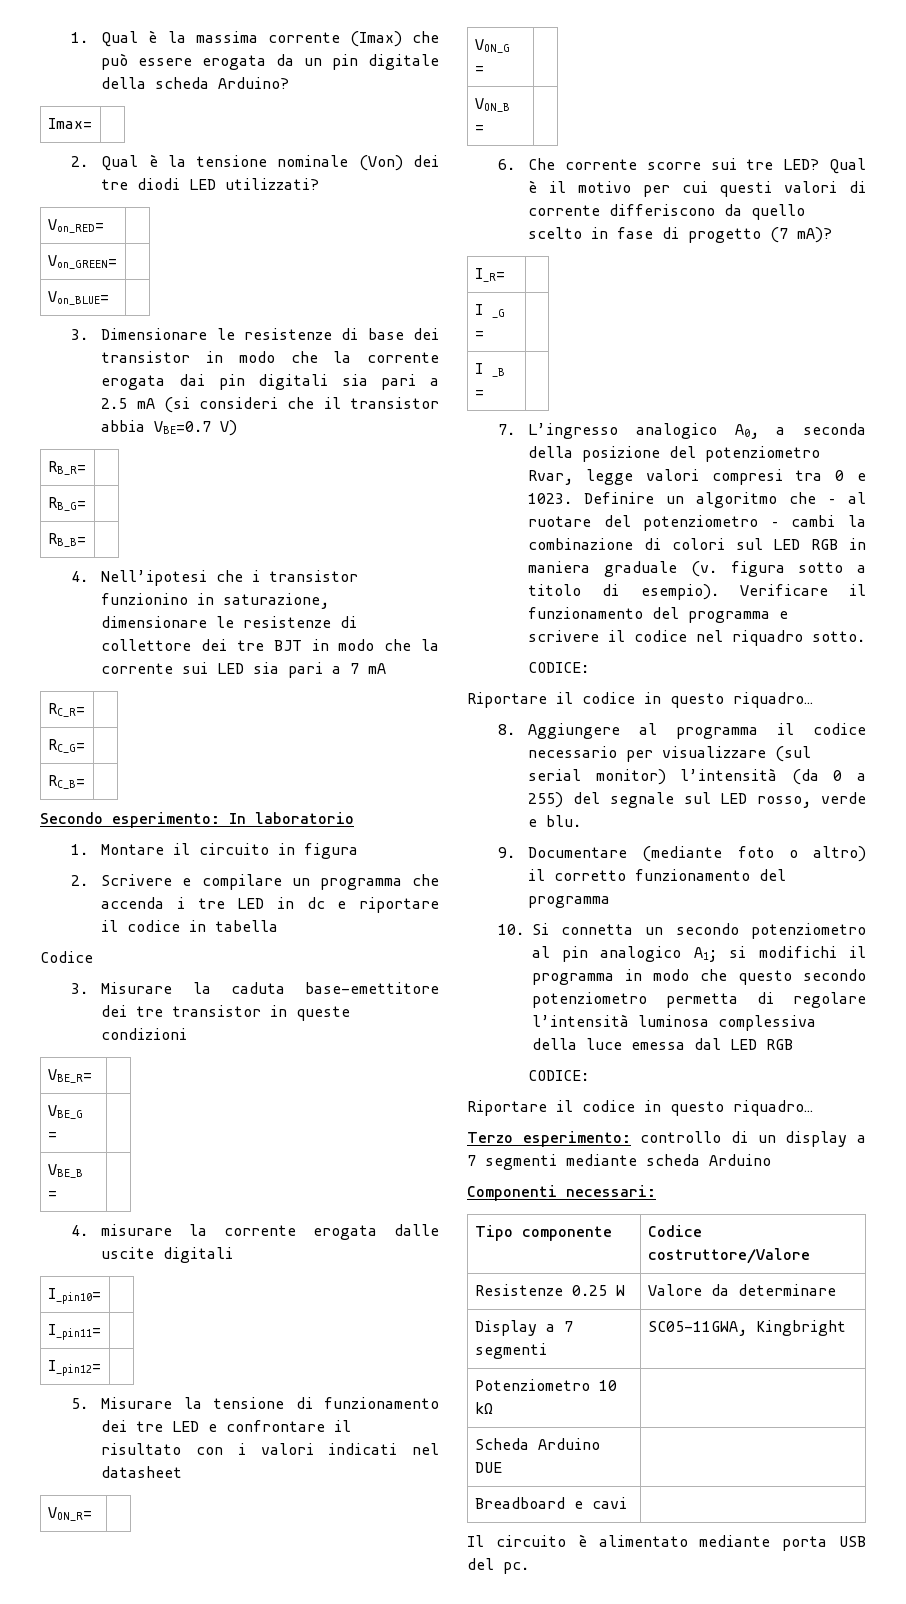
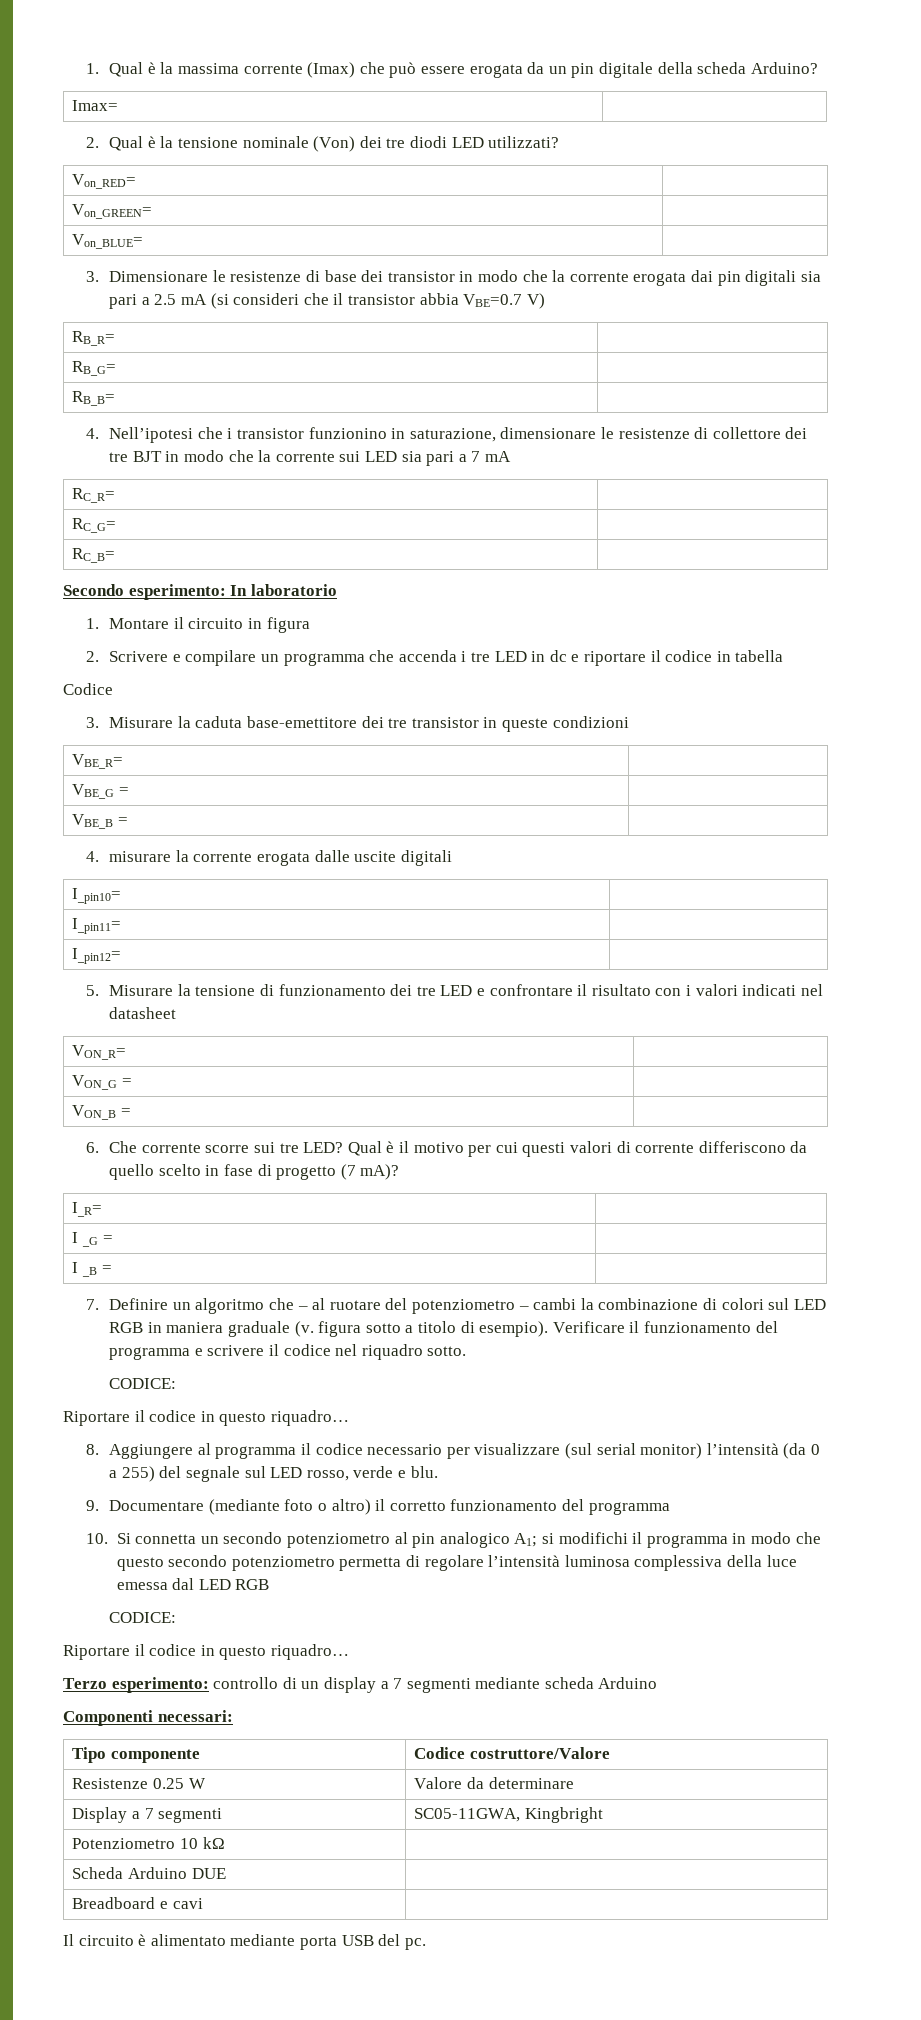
- 7. L’ingresso analogico A0, a seconda della posizione del potenziometro Rvar, legge valori compresi tra 0 e 1023. Definire un algoritmo che – al ruotare del potenziometro – cambi la combinazione di colori sul LED RGB in maniera graduale (v. figura sotto a titolo di esempio).
+ 7. Definire un algoritmo che – al ruotare del potenziometro – cambi la combinazione di colori sul LED RGB in maniera graduale (v. figura sotto a titolo di esempio).

